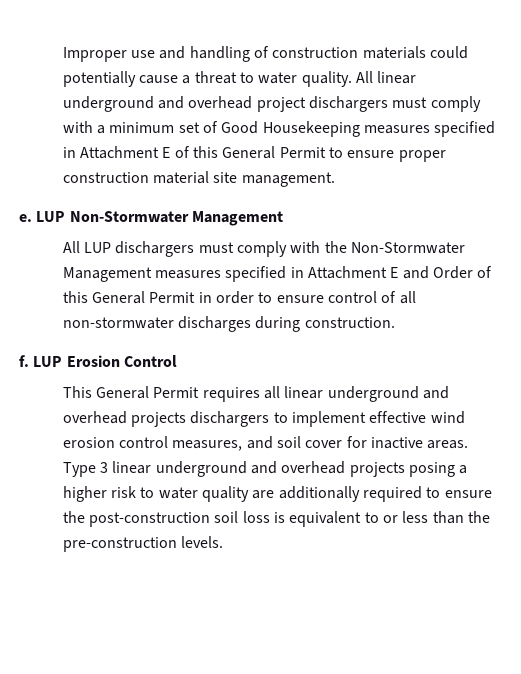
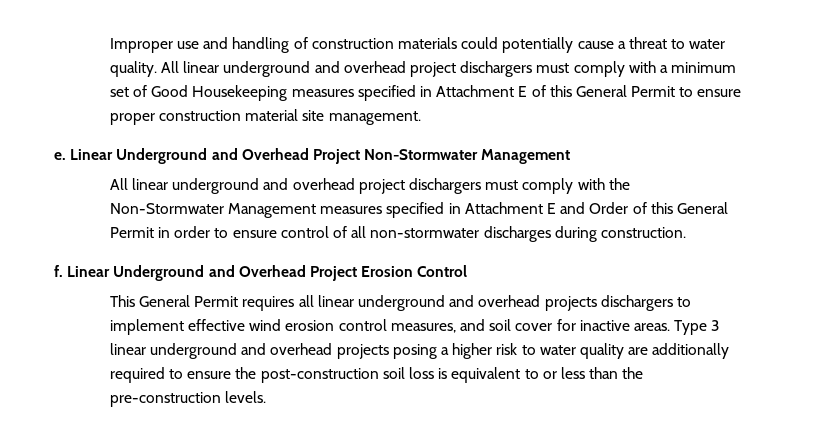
- LUP Non-Stormwater Management
- All LUP dischargers must comply with the Non-Stormwater Management measures specified in Attachment E and Order of this General Permit in order to ensure control of all non-stormwater discharges during construction.
+ Linear Underground and Overhead Project Non-Stormwater Management
+ All linear underground and overhead project dischargers must comply with the Non-Stormwater Management measures specified in Attachment E and Order of this General Permit in order to ensure control of all non-stormwater discharges during construction.
- LUP Erosion Control
+ Linear Underground and Overhead Project Erosion Control

